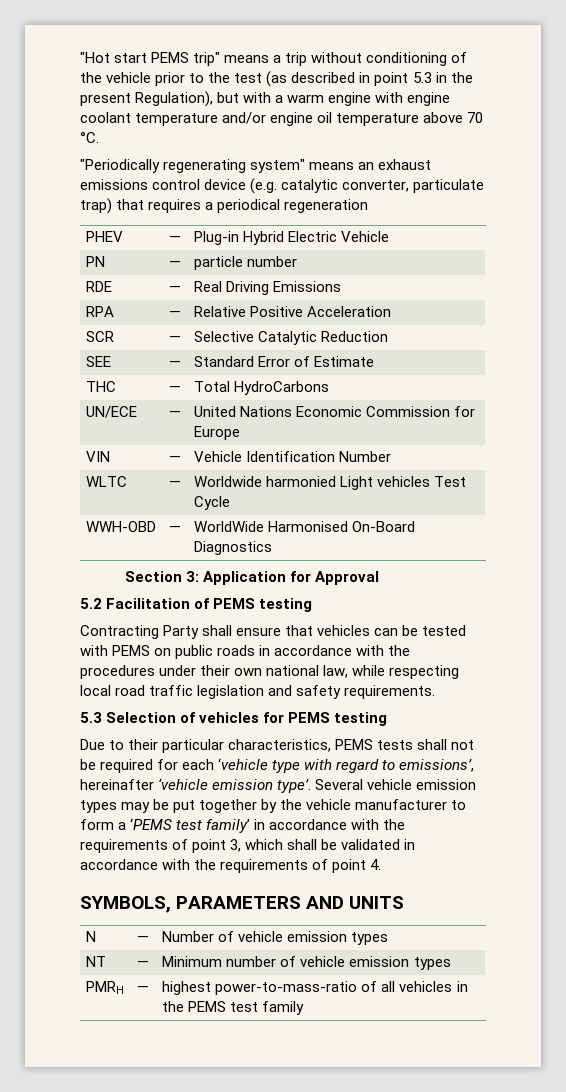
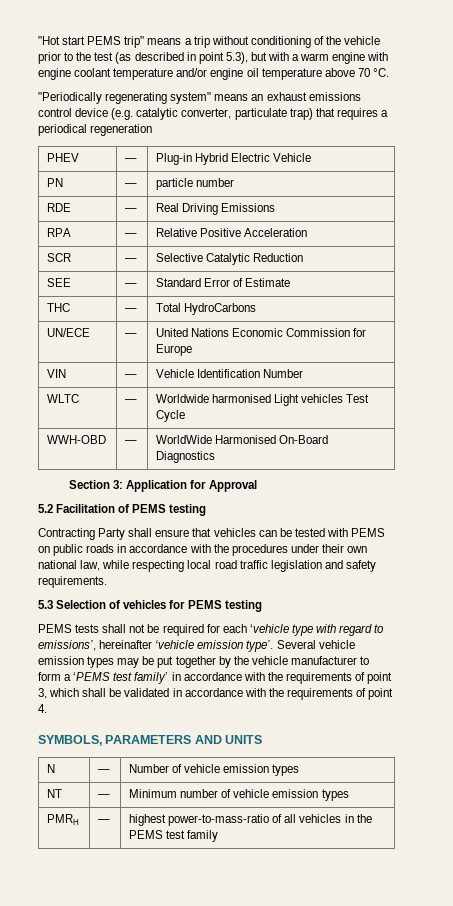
- "Hot start PEMS trip" means a trip without conditioning of the vehicle prior to the test (as described in point 5.3 in the present Regulation), but with a warm engine with engine coolant temperature and/or engine oil temperature above 70 °C.
+ "Hot start PEMS trip" means a trip without conditioning of the vehicle prior to the test (as described in point 5.3), but with a warm engine with engine coolant temperature and/or engine oil temperature above 70 °C.
- WLTC | — | Worldwide harmonied Light vehicles Test Cycle
+ WLTC | — | Worldwide harmonised Light vehicles Test Cycle
- Due to their particular characteristics, PEMS tests shall not be required for each ‘vehicle type with regard to emissions’, hereinafter ‘vehicle emission type’.
+ PEMS tests shall not be required for each ‘vehicle type with regard to emissions’, hereinafter ‘vehicle emission type’.

